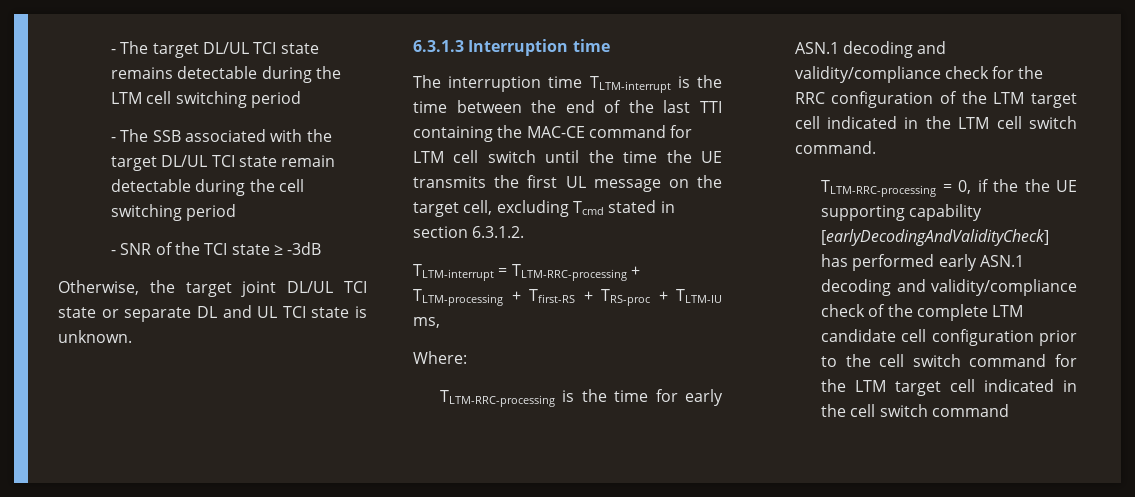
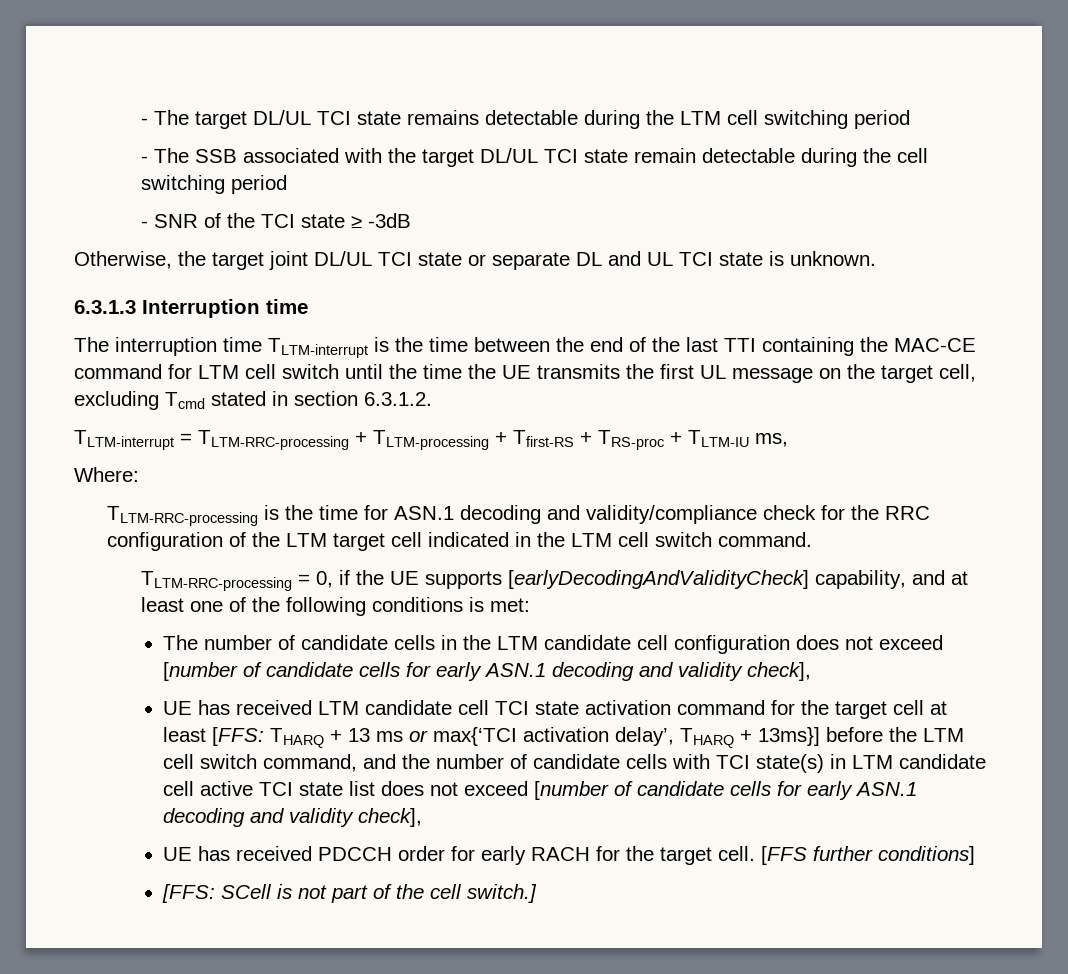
- TLTM-RRC-processing is the time for early ASN.1 decoding and validity/compliance check for the RRC configuration of the LTM target cell indicated in the LTM cell switch command.
+ TLTM-RRC-processing is the time for ASN.1 decoding and validity/compliance check for the RRC configuration of the LTM target cell indicated in the LTM cell switch command.
- TLTM-RRC-processing = 0, if the the UE supporting capability [earlyDecodingAndValidityCheck] has performed early ASN.1 decoding and validity/compliance check of the complete LTM candidate cell configuration prior to the cell switch command for the LTM target cell indicated in the cell switch command
+ TLTM-RRC-processing = 0, if the UE supports [earlyDecodingAndValidityCheck] capability, and at least one of the following conditions is met:
+ The number of candidate cells in the LTM candidate cell configuration does not exceed [number of candidate cells for early ASN.1 decoding and validity check],
+ UE has received LTM candidate cell TCI state activation command for the target cell at least [FFS: THARQ + 13 ms or max{‘TCI activation delay’, THARQ + 13ms}] before the LTM cell switch command, and the number of candidate cells with TCI state(s) in LTM candidate cell active TCI state list does not exceed [number of candidate cells for early ASN.1 decoding and validity check],
+ UE has received PDCCH order for early RACH for the target cell. [FFS further conditions]
+ [FFS: SCell is not part of the cell switch.]

